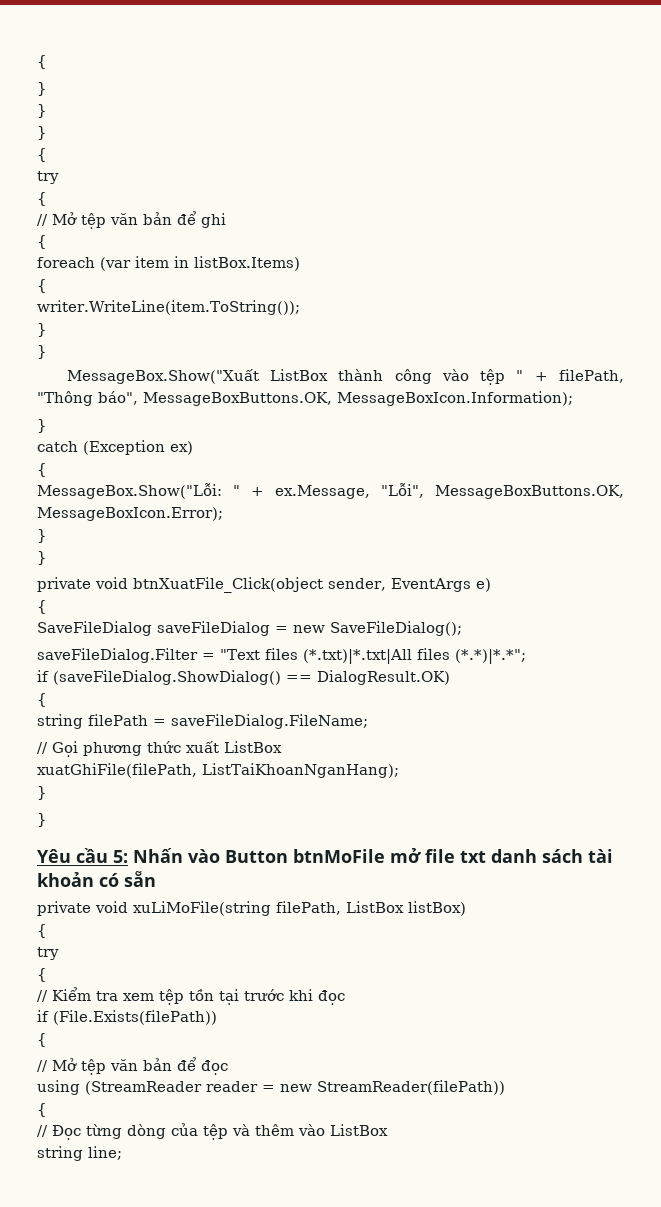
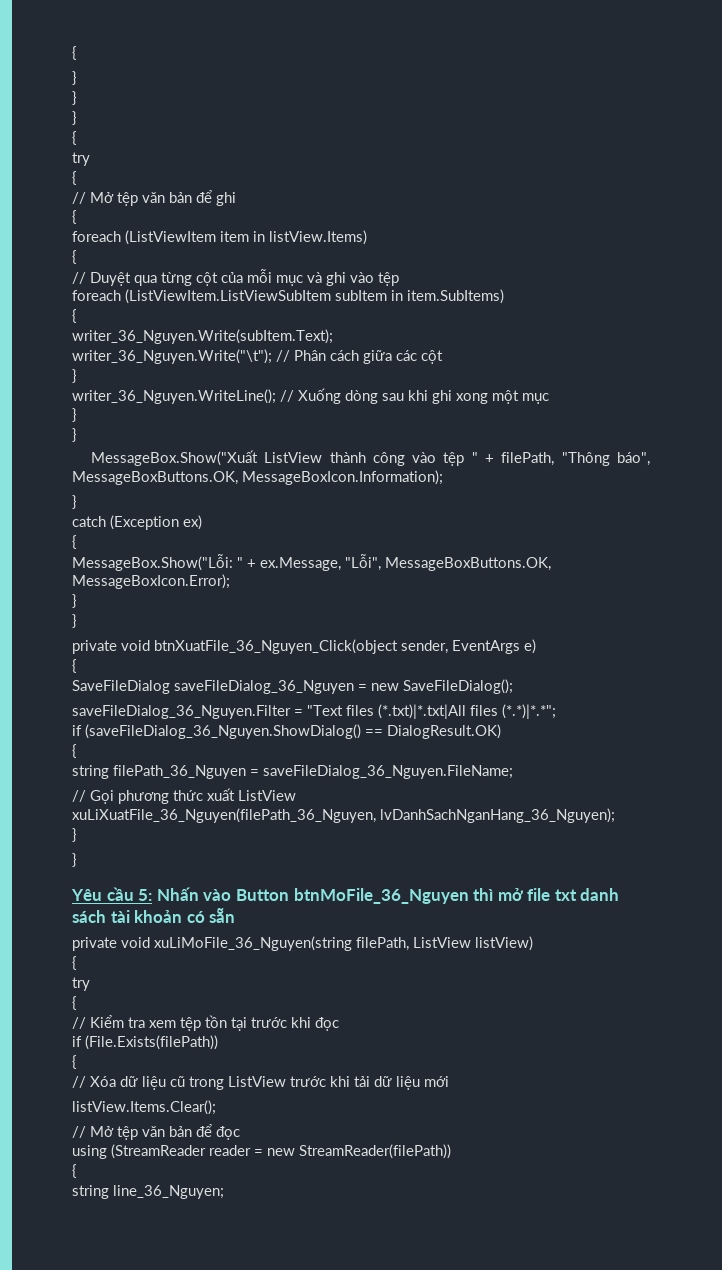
- foreach (var item in listBox.Items)
+ foreach (ListViewItem item in listView.Items)
  {
- writer.WriteLine(item.ToString());
+ // Duyệt qua từng cột của mỗi mục và ghi vào tệp
+ foreach (ListViewItem.ListViewSubItem subItem in item.SubItems)
+ {
+ writer_36_Nguyen.Write(subItem.Text);
+ writer_36_Nguyen.Write("\t"); // Phân cách giữa các cột
+ }
+ writer_36_Nguyen.WriteLine(); // Xuống dòng sau khi ghi xong một mục
- MessageBox.Show("Xuất ListBox thành công vào tệp " + filePath, "Thông báo", MessageBoxButtons.OK, MessageBoxIcon.Information);
+ MessageBox.Show("Xuất ListView thành công vào tệp " + filePath, "Thông báo", MessageBoxButtons.OK, MessageBoxIcon.Information);
- private void btnXuatFile_Click(object sender, EventArgs e)
+ private void btnXuatFile_36_Nguyen_Click(object sender, EventArgs e)
- SaveFileDialog saveFileDialog = new SaveFileDialog();
+ SaveFileDialog saveFileDialog_36_Nguyen = new SaveFileDialog();
- saveFileDialog.Filter = "Text files (*.txt)|*.txt|All files (*.*)|*.*";
+ saveFileDialog_36_Nguyen.Filter = "Text files (*.txt)|*.txt|All files (*.*)|*.*";
- if (saveFileDialog.ShowDialog() == DialogResult.OK)
+ if (saveFileDialog_36_Nguyen.ShowDialog() == DialogResult.OK)
- string filePath = saveFileDialog.FileName;
+ string filePath_36_Nguyen = saveFileDialog_36_Nguyen.FileName;
- // Gọi phương thức xuất ListBox
- xuatGhiFile(filePath, ListTaiKhoanNganHang);
+ // Gọi phương thức xuất ListView
+ xuLiXuatFile_36_Nguyen(filePath_36_Nguyen, lvDanhSachNganHang_36_Nguyen);
- Yêu cầu 5: Nhấn vào Button btnMoFile mở file txt danh sách tài khoản có sẵn
+ Yêu cầu 5: Nhấn vào Button btnMoFile_36_Nguyen thì mở file txt danh sách tài khoản có sẵn
- private void xuLiMoFile(string filePath, ListBox listBox)
+ private void xuLiMoFile_36_Nguyen(string filePath, ListView listView)
+ // Xóa dữ liệu cũ trong ListView trước khi tải dữ liệu mới
+ listView.Items.Clear();
- // Đọc từng dòng của tệp và thêm vào ListBox
- string line;
+ string line_36_Nguyen;

